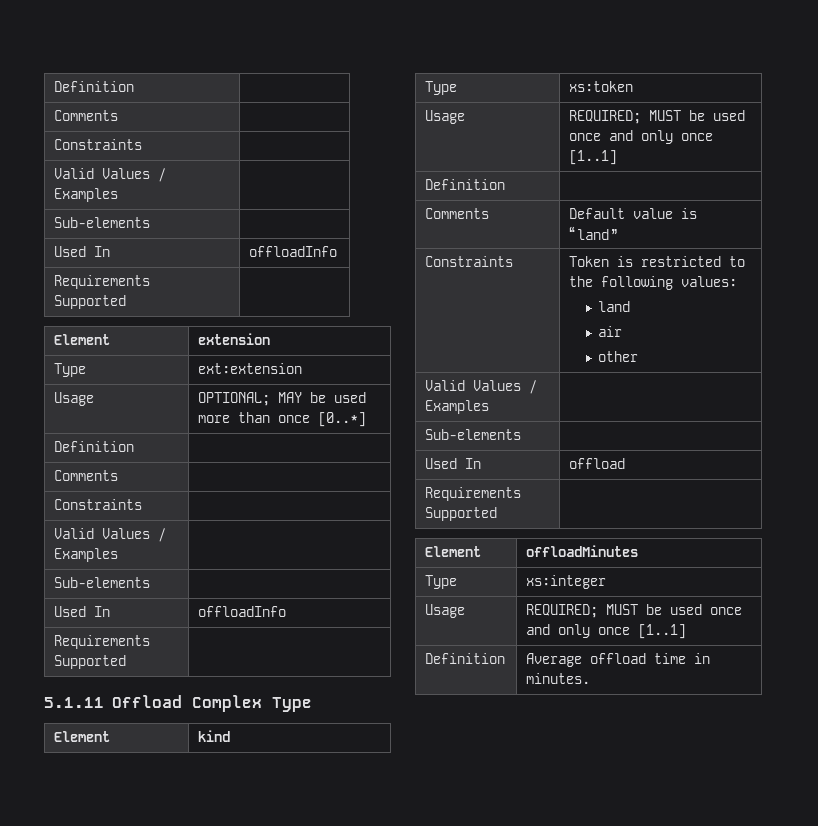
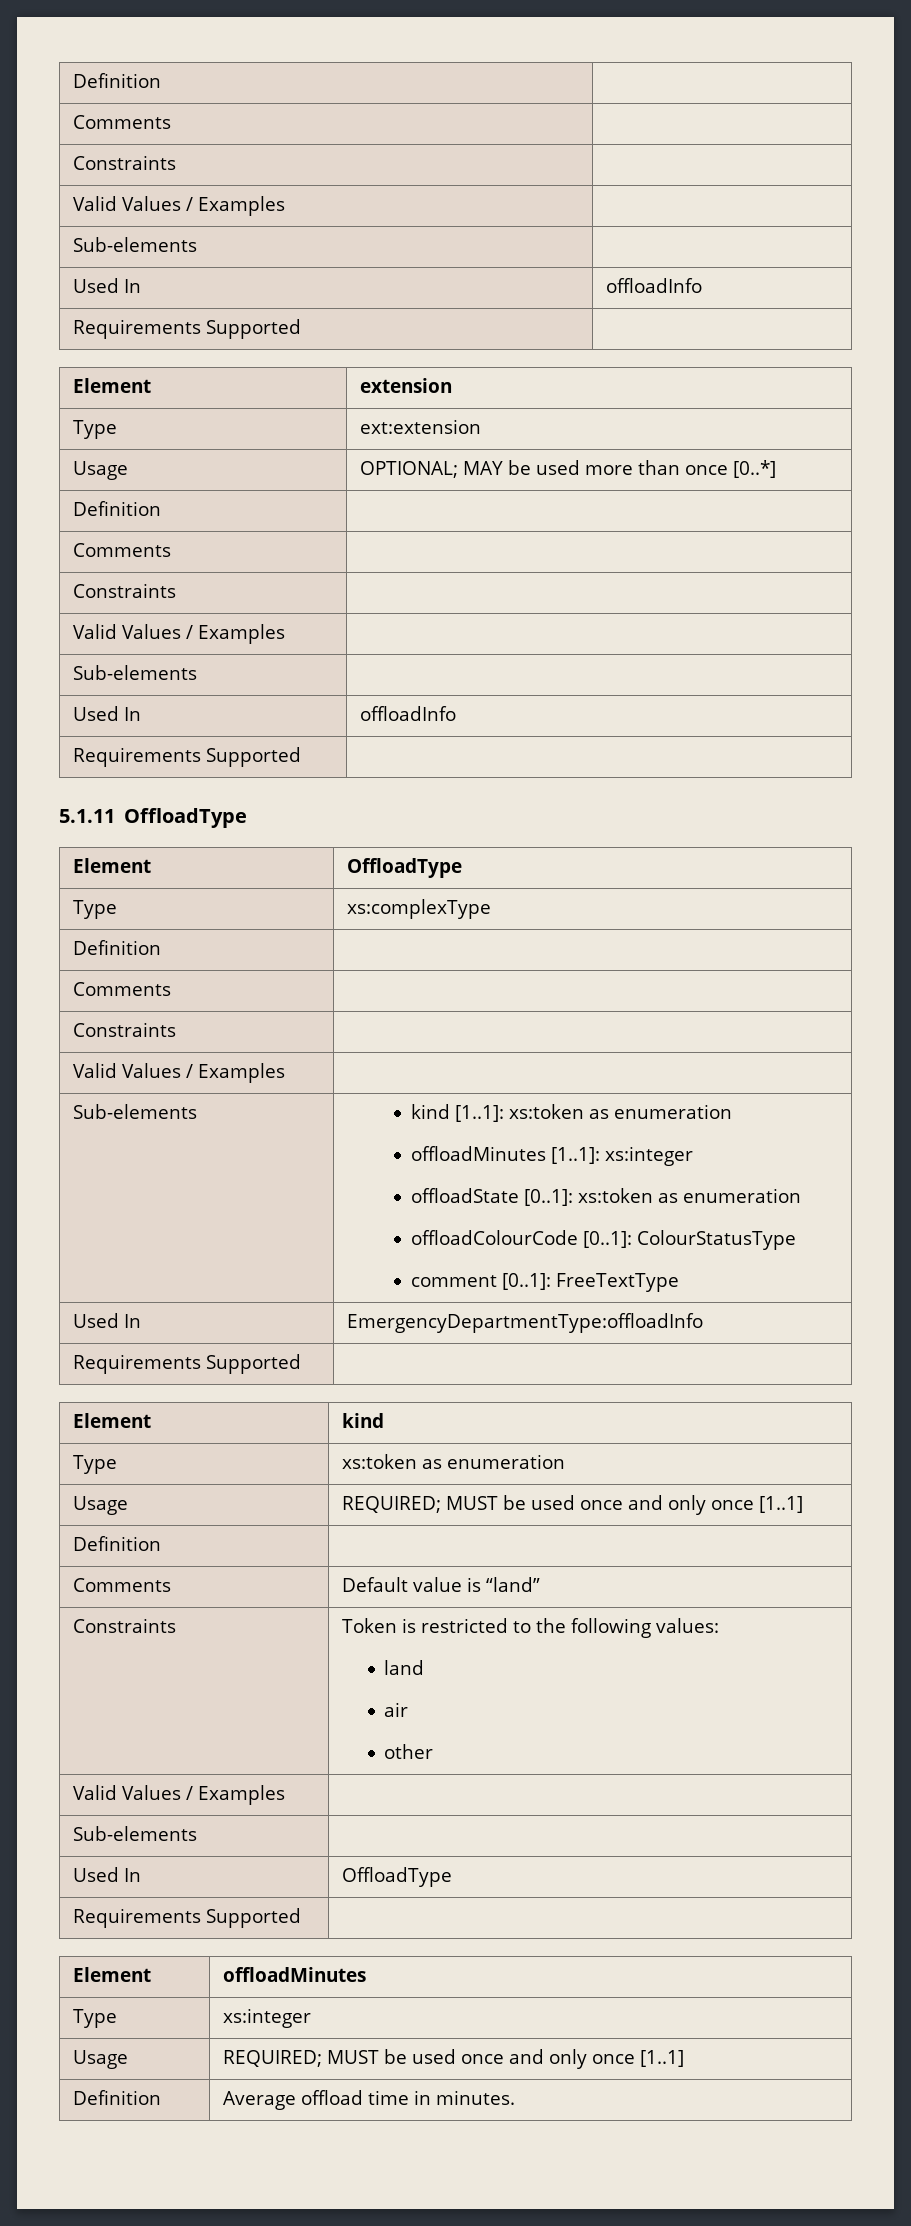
- 5.1.11 Offload Complex Type
+ 5.1.11 OffloadType
+ Element | OffloadType
+ Type | xs:complexType
+ Definition |
+ Comments |
+ Constraints |
+ Valid Values / Examples |
+ Sub-elements | kind [1..1]: xs:token as enumeration
+ offloadMinutes [1..1]: xs:integer
+ offloadState [0..1]: xs:token as enumeration
+ offloadColourCode [0..1]: ColourStatusType
+ comment [0..1]: FreeTextType
+ Used In | EmergencyDepartmentType:offloadInfo
+ Requirements Supported |
- Type | xs:token
+ Type | xs:token as enumeration
- Used In | offload
+ Used In | OffloadType

